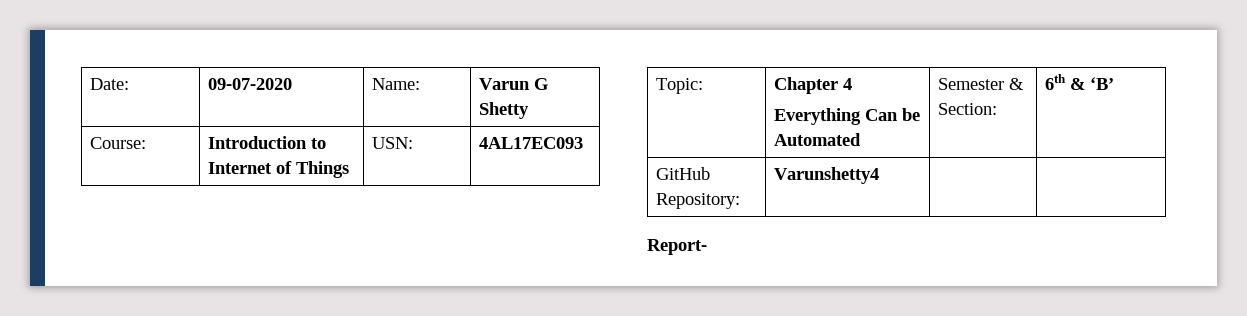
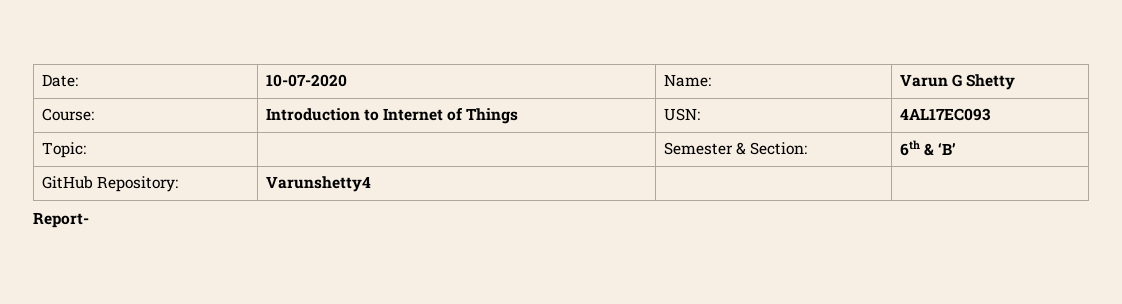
- Date: | 09-07-2020 | Name: | Varun G Shetty
+ Date: | 10-07-2020 | Name: | Varun G Shetty
- Topic: | Chapter 4
- Everything Can be Automated | Semester & Section: | 6th & ‘B’
+ Topic: | | Semester & Section: | 6th & ‘B’

